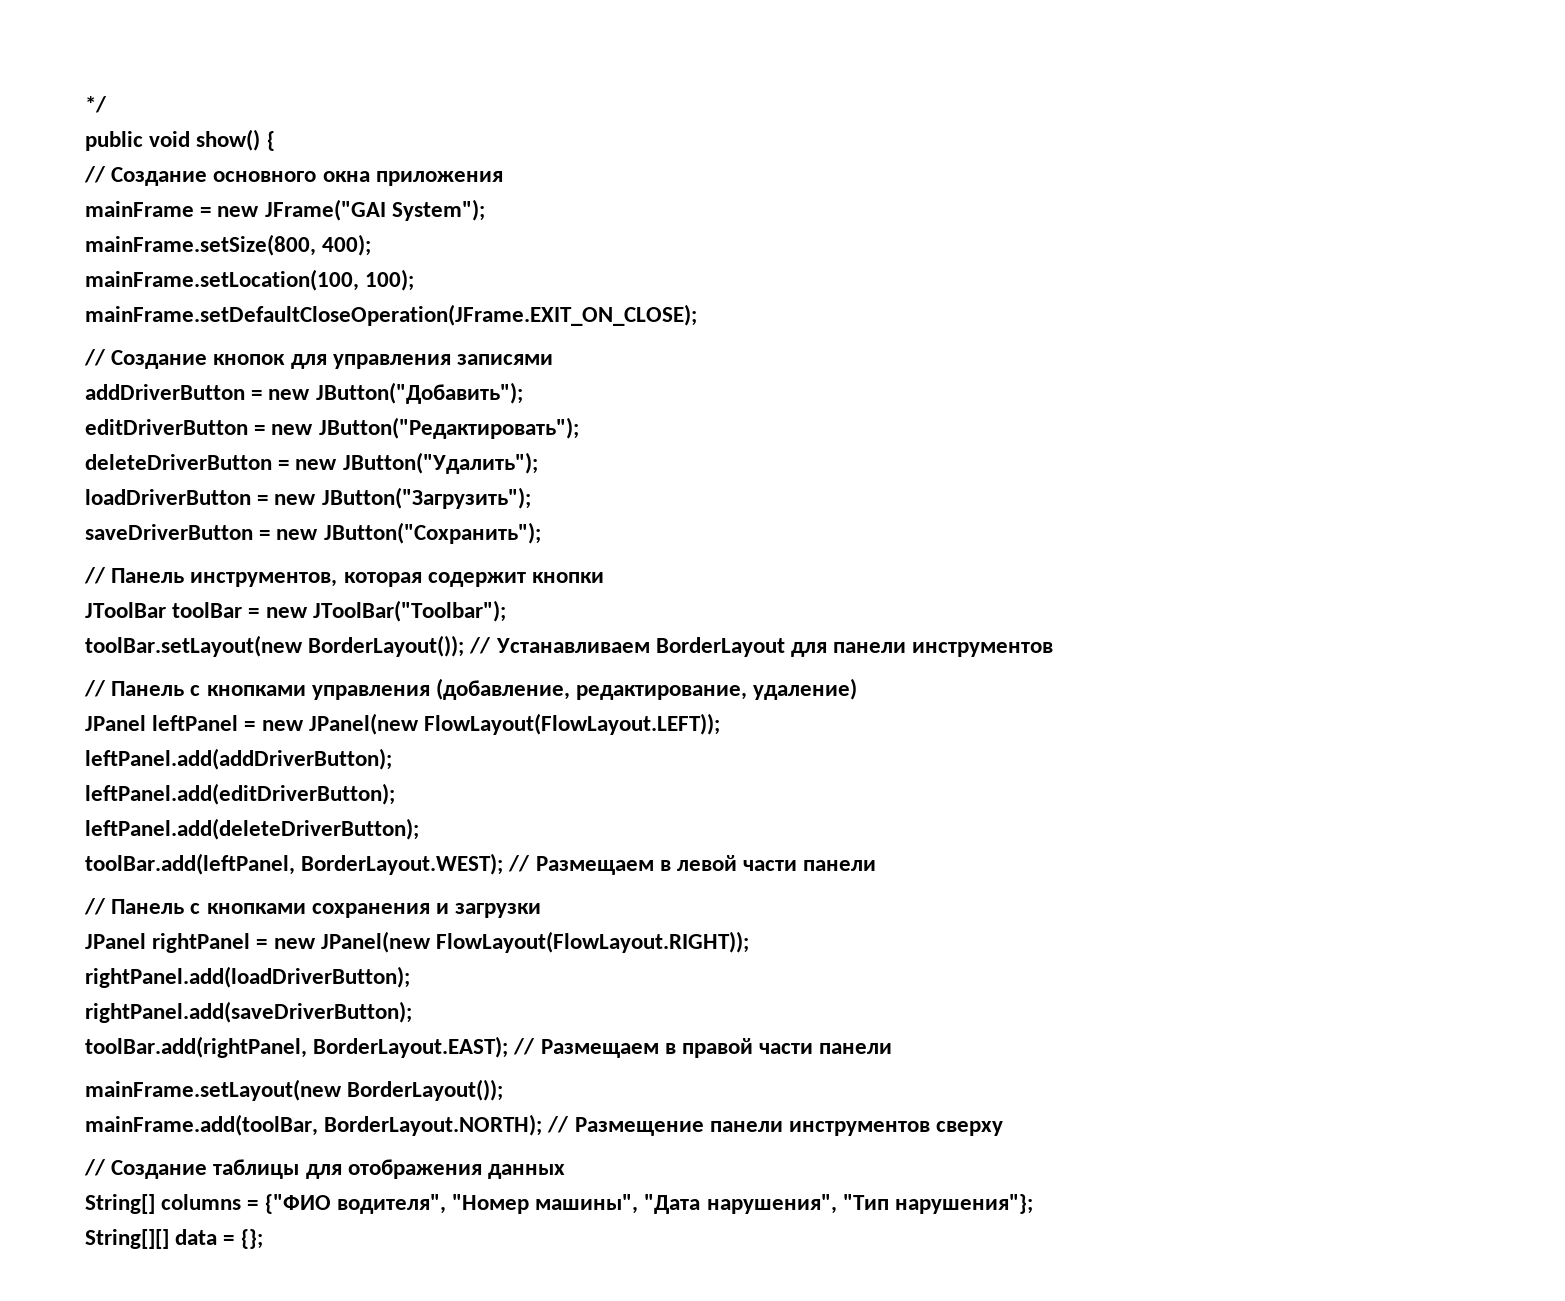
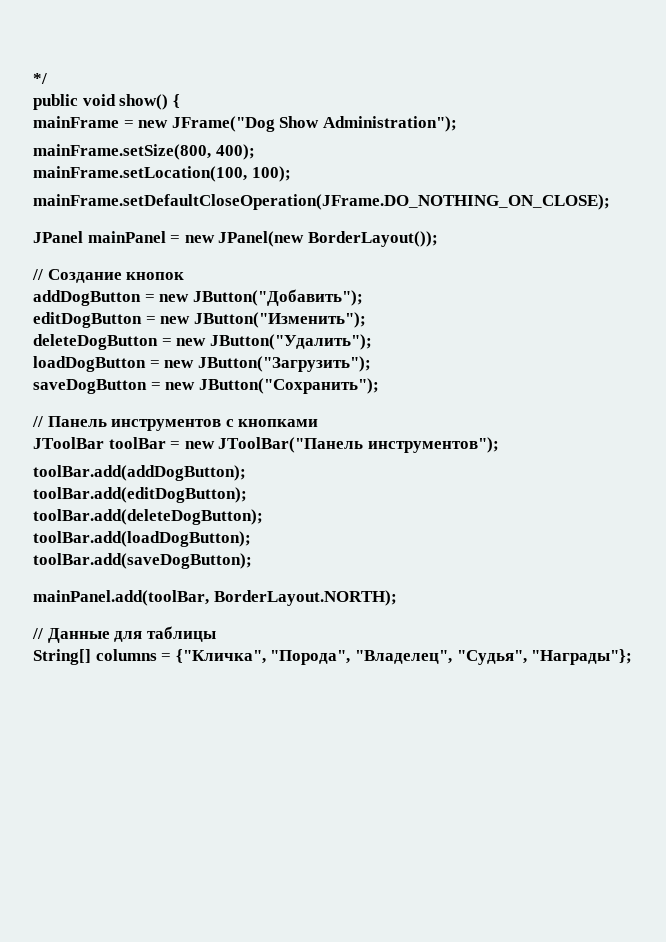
- // Создание основного окна приложения
- mainFrame = new JFrame("GAI System");
+ mainFrame = new JFrame("Dog Show Administration");
- mainFrame.setDefaultCloseOperation(JFrame.EXIT_ON_CLOSE);
+ mainFrame.setDefaultCloseOperation(JFrame.DO_NOTHING_ON_CLOSE);
+ JPanel mainPanel = new JPanel(new BorderLayout());
- // Создание кнопок для управления записями
- addDriverButton = new JButton("Добавить");
+ // Создание кнопок
+ addDogButton = new JButton("Добавить");
- editDriverButton = new JButton("Редактировать");
- deleteDriverButton = new JButton("Удалить");
+ editDogButton = new JButton("Изменить");
+ deleteDogButton = new JButton("Удалить");
- loadDriverButton = new JButton("Загрузить");
+ loadDogButton = new JButton("Загрузить");
- saveDriverButton = new JButton("Сохранить");
+ saveDogButton = new JButton("Сохранить");
- // Панель инструментов, которая содержит кнопки
+ // Панель инструментов с кнопками
- JToolBar toolBar = new JToolBar("Toolbar");
- toolBar.setLayout(new BorderLayout()); // Устанавливаем BorderLayout для панели инструментов
- // Панель с кнопками управления (добавление, редактирование, удаление)
- JPanel leftPanel = new JPanel(new FlowLayout(FlowLayout.LEFT));
- leftPanel.add(addDriverButton);
- leftPanel.add(editDriverButton);
- leftPanel.add(deleteDriverButton);
- toolBar.add(leftPanel, BorderLayout.WEST); // Размещаем в левой части панели
- // Панель с кнопками сохранения и загрузки
- JPanel rightPanel = new JPanel(new FlowLayout(FlowLayout.RIGHT));
- rightPanel.add(loadDriverButton);
- rightPanel.add(saveDriverButton);
- toolBar.add(rightPanel, BorderLayout.EAST); // Размещаем в правой части панели
- mainFrame.setLayout(new BorderLayout());
- mainFrame.add(toolBar, BorderLayout.NORTH); // Размещение панели инструментов сверху
- // Создание таблицы для отображения данных
- String[] columns = {"ФИО водителя", "Номер машины", "Дата нарушения", "Тип нарушения"};
- String[][] data = {};
+ JToolBar toolBar = new JToolBar("Панель инструментов");
+ toolBar.add(addDogButton);
+ toolBar.add(editDogButton);
+ toolBar.add(deleteDogButton);
+ toolBar.add(loadDogButton);
+ toolBar.add(saveDogButton);
+ mainPanel.add(toolBar, BorderLayout.NORTH);
+ // Данные для таблицы
+ String[] columns = {"Кличка", "Порода", "Владелец", "Судья", "Награды"};

